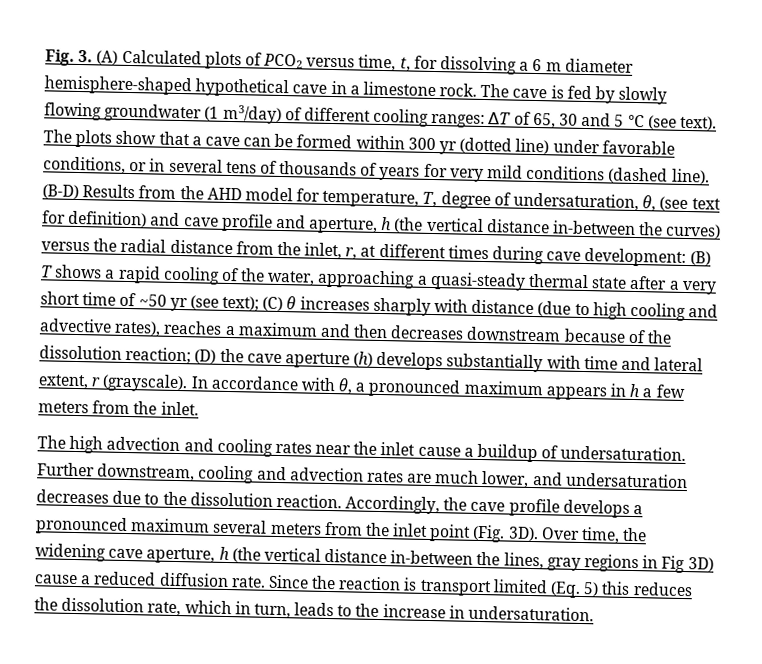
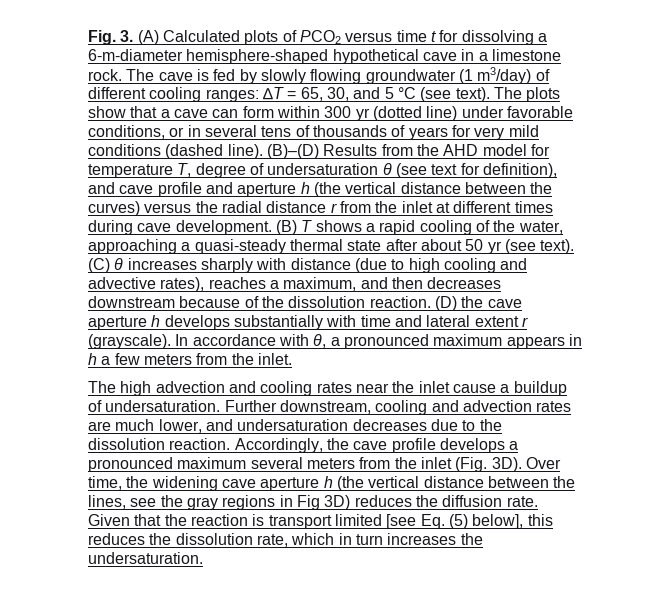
- Fig. 3. (A) Calculated plots of PCO2 versus time, t, for dissolving a 6 m diameter hemisphere-shaped hypothetical cave in a limestone rock.
+ Fig. 3. (A) Calculated plots of PCO2 versus time t for dissolving a 6-m-diameter hemisphere-shaped hypothetical cave in a limestone rock.
- The cave is fed by slowly flowing groundwater (1 m3/day) of different cooling ranges: ∆T of 65, 30 and 5 °C (see text).
+ The cave is fed by slowly flowing groundwater (1 m3/day) of different cooling ranges: ∆T = 65, 30, and 5 °C (see text).
- The plots show that a cave can be formed within 300 yr (dotted line) under favorable conditions, or in several tens of thousands of years for very mild conditions (dashed line).
+ The plots show that a cave can form within 300 yr (dotted line) under favorable conditions, or in several tens of thousands of years for very mild conditions (dashed line).
- (B-D) Results from the AHD model for temperature, T, degree of undersaturation, θ, (see text for definition) and cave profile and aperture, h (the vertical distance in-between the curves) versus the radial distance from the inlet, r, at different times during cave development:
+ (B)–(D) Results from the AHD model for temperature T, degree of undersaturation θ (see text for definition), and cave profile and aperture h (the vertical distance between the curves) versus the radial distance r from the inlet at different times during cave development.
- (B) T shows a rapid cooling of the water, approaching a quasi-steady thermal state after a very short time of ~50 yr (see text);
+ (B) T shows a rapid cooling of the water, approaching a quasi-steady thermal state after about 50 yr (see text).
- (C) θ increases sharply with distance (due to high cooling and advective rates), reaches a maximum and then decreases downstream because of the dissolution reaction;
+ (C) θ increases sharply with distance (due to high cooling and advective rates), reaches a maximum, and then decreases downstream because of the dissolution reaction.
- (D) the cave aperture (h) develops substantially with time and lateral extent, r (grayscale).
+ (D) the cave aperture h develops substantially with time and lateral extent r (grayscale).
- Accordingly, the cave profile develops a pronounced maximum several meters from the inlet point (Fig. 3D).
+ Accordingly, the cave profile develops a pronounced maximum several meters from the inlet (Fig. 3D).
- Over time, the widening cave aperture, h (the vertical distance in-between the lines, gray regions in Fig 3D) cause a reduced diffusion rate. Since the reaction is transport limited (Eq. 5) this reduces the dissolution rate, which in turn, leads to the increase in undersaturation.
+ Over time, the widening cave aperture h (the vertical distance between the lines, see the gray regions in Fig 3D) reduces the diffusion rate. Given that the reaction is transport limited [see Eq. (5) below], this reduces the dissolution rate, which in turn increases the undersaturation.

